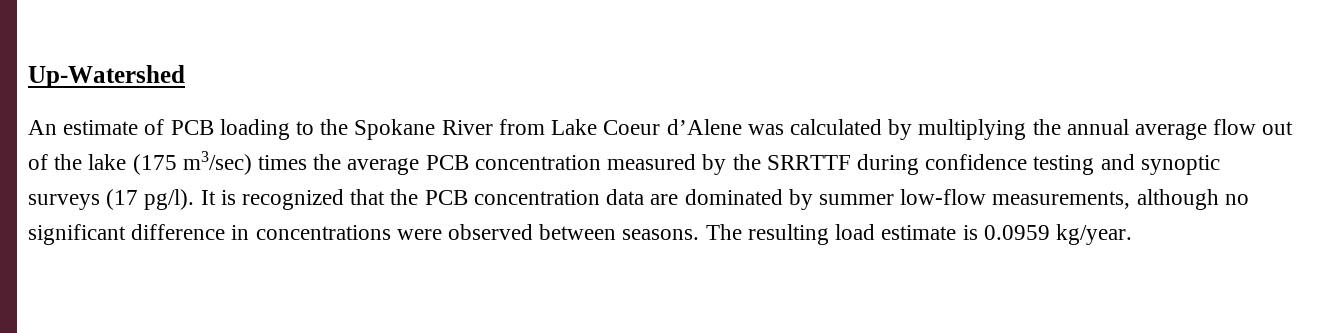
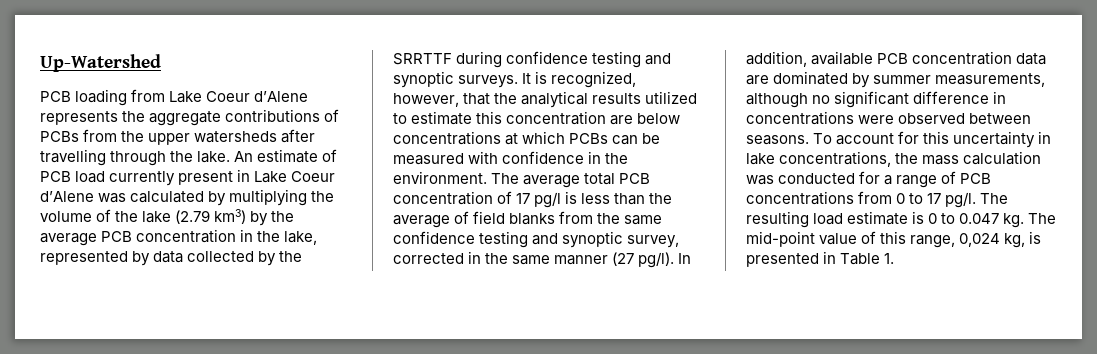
- An estimate of PCB loading to the Spokane River from Lake Coeur d’Alene was calculated by multiplying the annual average flow out of the lake (175 m3/sec) times the average PCB concentration measured by the SRRTTF during confidence testing and synoptic surveys (17 pg/l). It is recognized that the PCB concentration data are dominated by summer low-flow measurements, although no significant difference in concentrations were observed between seasons.
+ PCB loading from Lake Coeur d’Alene represents the aggregate contributions of PCBs from the upper watersheds after travelling through the lake. An estimate of PCB load currently present in Lake Coeur d’Alene was calculated by multiplying the volume of the lake (2.79 km3) by the average PCB concentration in the lake, represented by data collected by the SRRTTF during confidence testing and synoptic surveys. It is recognized, however, that the analytical results utilized to estimate this concentration are below concentrations at which PCBs can be measured with confidence in the environment. The average total PCB concentration of 17 pg/l is less than the average of field blanks from the same confidence testing and synoptic survey, corrected in the same manner (27 pg/l). In addition, available PCB concentration data are dominated by summer measurements, although no significant difference in concentrations were observed between seasons.
+ To account for this uncertainty in lake concentrations, the mass calculation was conducted for a range of PCB concentrations from 0 to 17 pg/l.
- The resulting load estimate is 0.0959 kg/year.
+ The resulting load estimate is 0 to 0.047 kg. The mid-point value of this range, 0,024 kg, is presented in Table 1.

